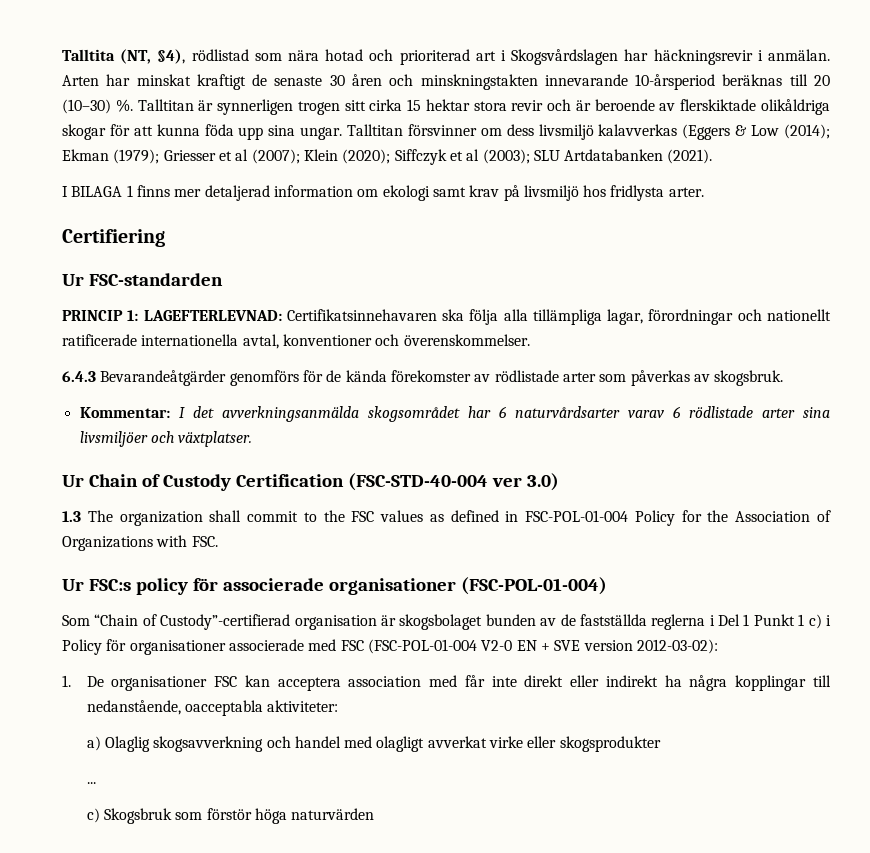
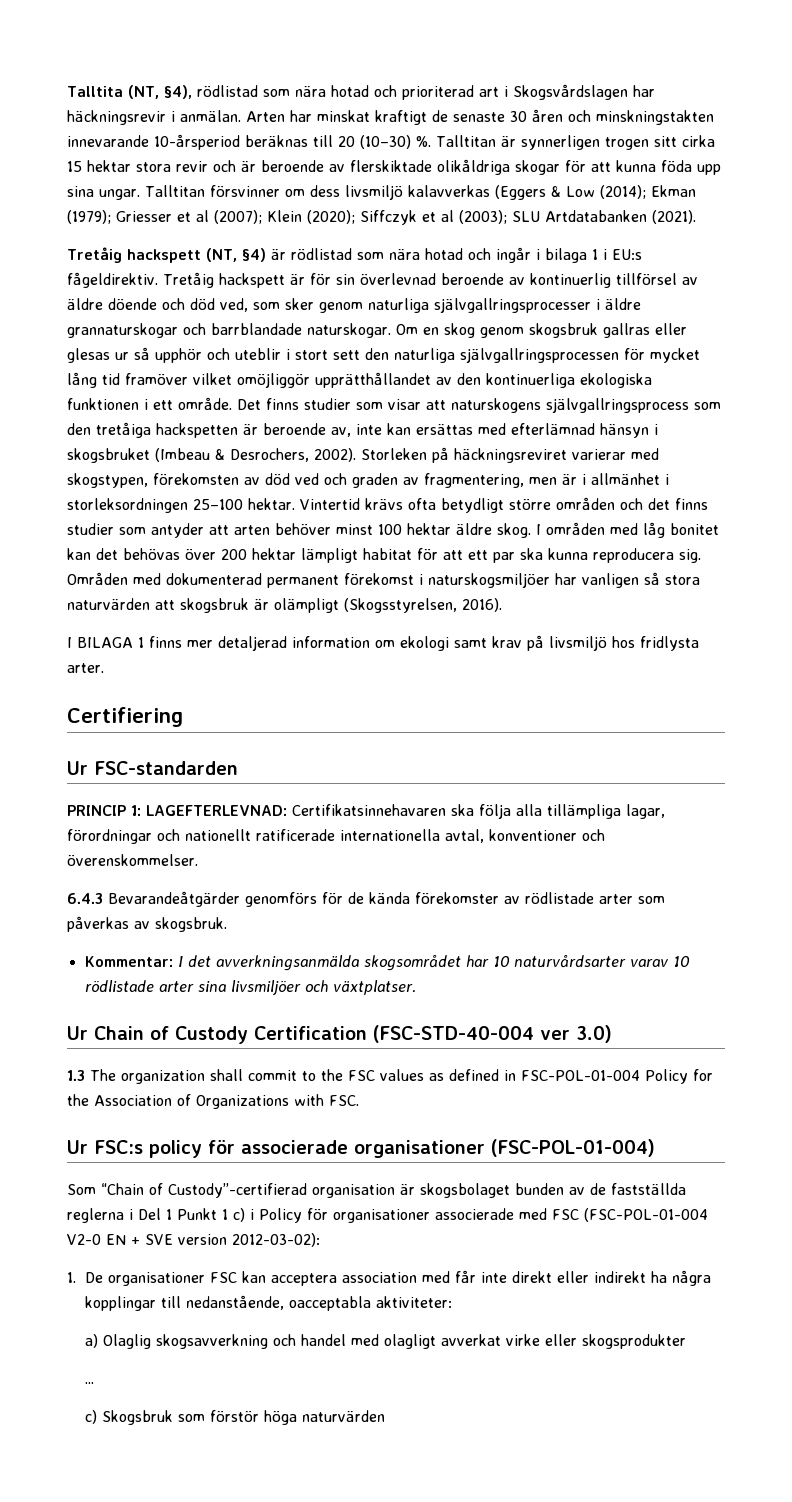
+ Tretåig hackspett (NT, §4) är rödlistad som nära hotad och ingår i bilaga 1 i EU:s fågeldirektiv. Tretåig hackspett är för sin överlevnad beroende av kontinuerlig tillförsel av äldre döende och död ved, som sker genom naturliga självgallringsprocesser i äldre grannaturskogar och barrblandade naturskogar. Om en skog genom skogsbruk gallras eller glesas ur så upphör och uteblir i stort sett den naturliga självgallringsprocessen för mycket lång tid framöver vilket omöjliggör upprätthållandet av den kontinuerliga ekologiska funktionen i ett område. Det finns studier som visar att naturskogens självgallringsprocess som den tretåiga hackspetten är beroende av, inte kan ersättas med efterlämnad hänsyn i skogsbruket (Imbeau & Desrochers, 2002). Storleken på häckningsreviret varierar med skogstypen, förekomsten av död ved och graden av fragmentering, men är i allmänhet i storleksordningen 25–100 hektar. Vintertid krävs ofta betydligt större områden och det finns studier som antyder att arten behöver minst 100 hektar äldre skog. I områden med låg bonitet kan det behövas över 200 hektar lämpligt habitat för att ett par ska kunna reproducera sig. Områden med dokumenterad permanent förekomst i naturskogsmiljöer har vanligen så stora naturvärden att skogsbruk är olämpligt (Skogsstyrelsen, 2016).
- Kommentar: I det avverkningsanmälda skogsområdet har 6 naturvårdsarter varav 6 rödlistade arter sina livsmiljöer och växtplatser.
+ Kommentar: I det avverkningsanmälda skogsområdet har 10 naturvårdsarter varav 10 rödlistade arter sina livsmiljöer och växtplatser.

